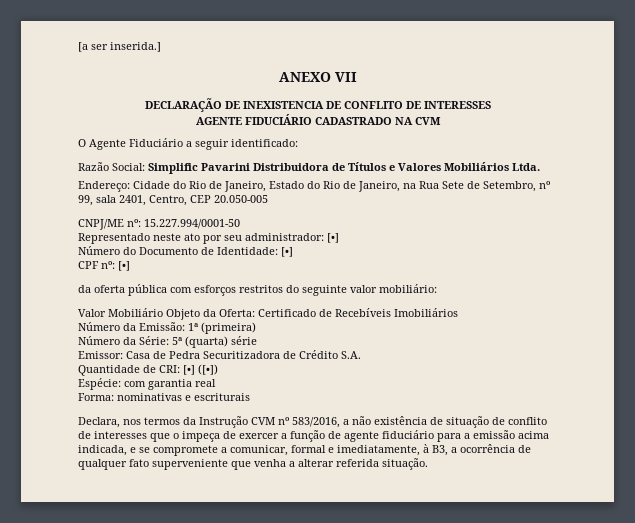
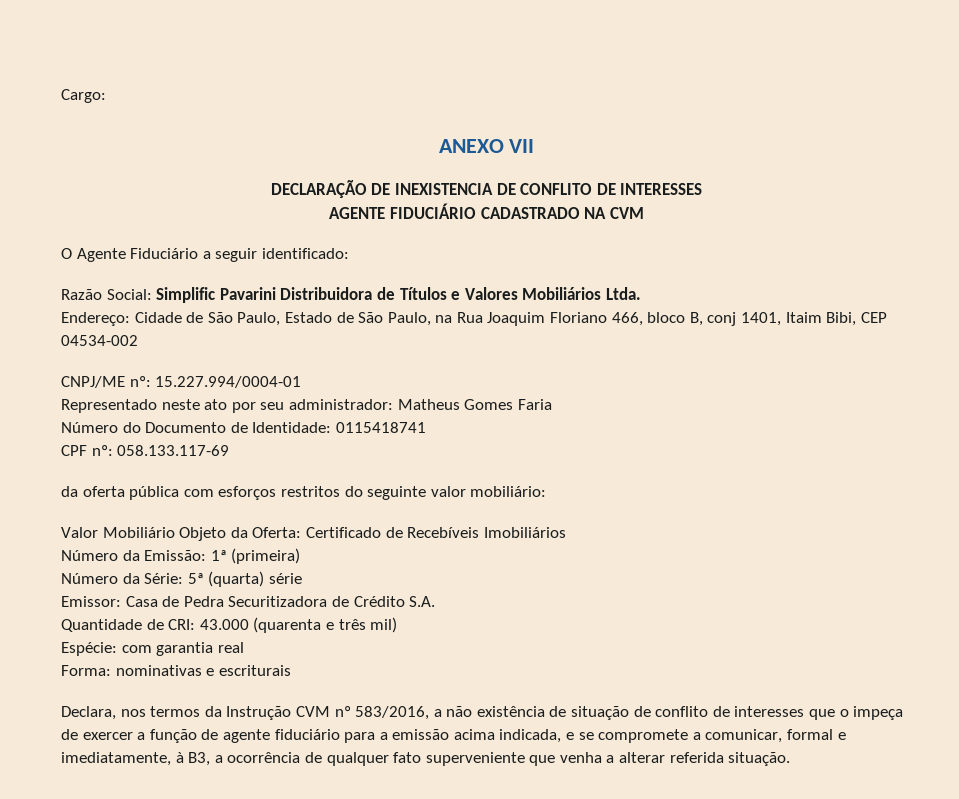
- [a ser inserida.]
+ Cargo:
- Endereço: Cidade do Rio de Janeiro, Estado do Rio de Janeiro, na Rua Sete de Setembro, nº 99, sala 2401, Centro, CEP 20.050-005
+ Endereço: Cidade de São Paulo, Estado de São Paulo, na Rua Joaquim Floriano 466, bloco B, conj 1401, Itaim Bibi, CEP 04534-002
- CNPJ/ME nº: 15.227.994/0001-50
+ CNPJ/ME nº: 15.227.994/0004-01
- Representado neste ato por seu administrador: [•]
+ Representado neste ato por seu administrador: Matheus Gomes Faria
- Número do Documento de Identidade: [•]
+ Número do Documento de Identidade: 0115418741
- CPF nº: [•]
+ CPF nº: 058.133.117-69
- Quantidade de CRI: [•] ([•])
+ Quantidade de CRI: 43.000 (quarenta e três mil)

